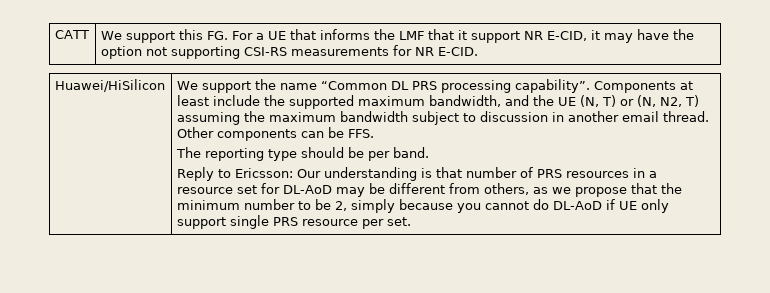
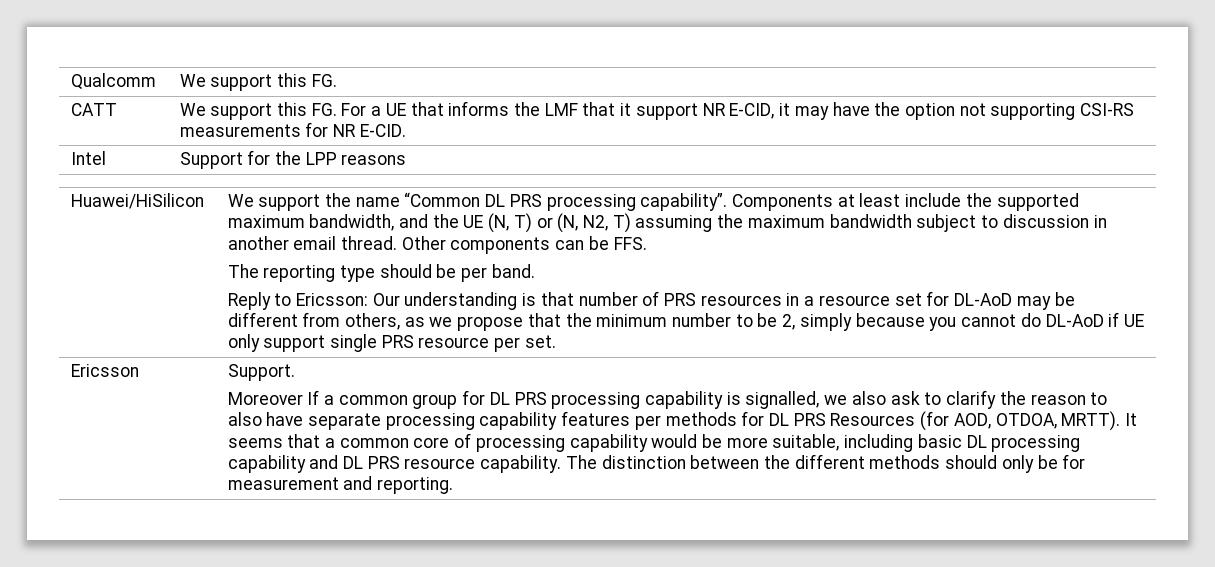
+ Qualcomm | We support this FG.
+ Intel | Support for the LPP reasons
+ Ericsson | Support.
+ Moreover If a common group for DL PRS processing capability is signalled, we also ask to clarify the reason to also have separate processing capability features per methods for DL PRS Resources (for AOD, OTDOA, MRTT). It seems that a common core of processing capability would be more suitable, including basic DL processing capability and DL PRS resource capability. The distinction between the different methods should only be for measurement and reporting.

